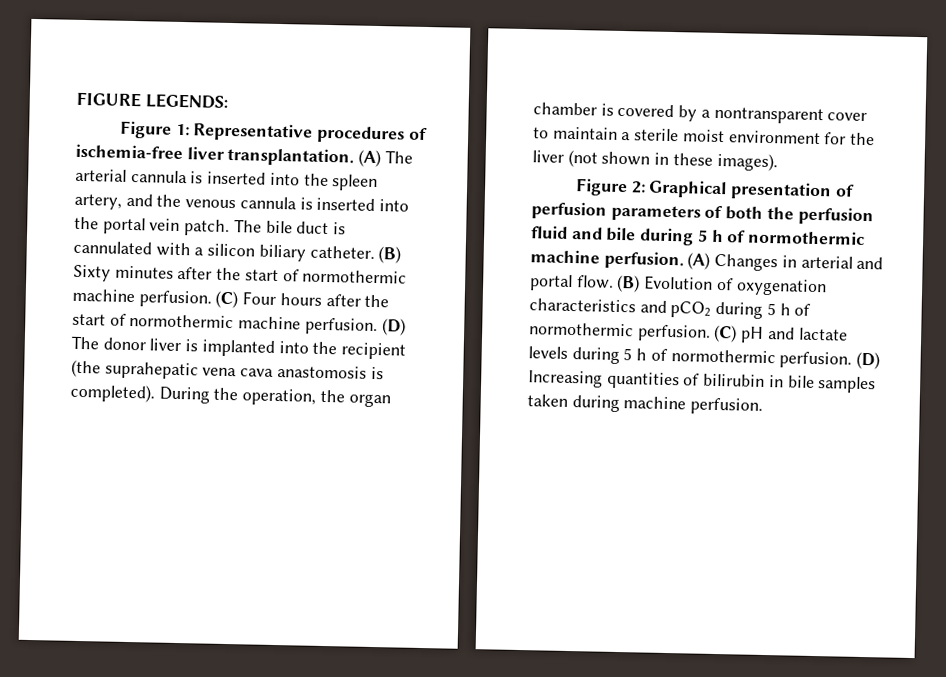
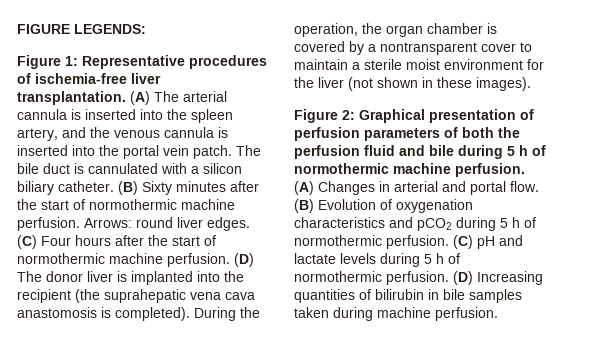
+ Arrows: round liver edges.

